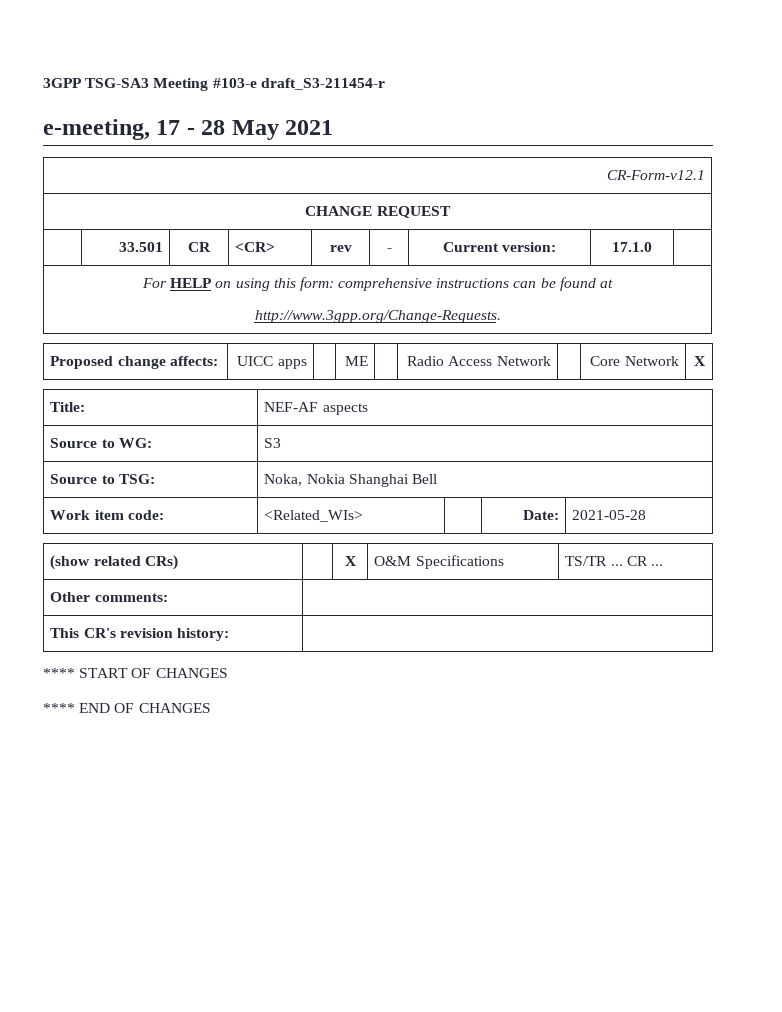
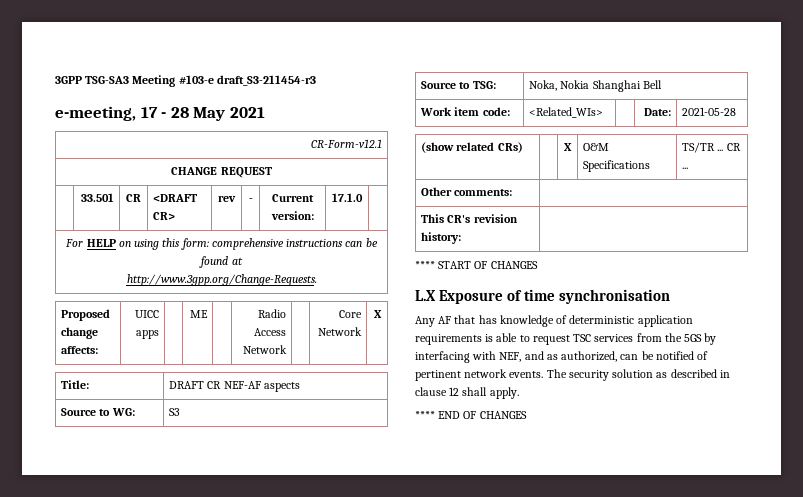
- 3GPP TSG-SA3 Meeting #103-e draft_S3-211454-r
+ 3GPP TSG-SA3 Meeting #103-e draft_S3-211454-r3
- | 33.501 | CR | <CR> | rev | - | Current version: | 17.1.0 |
+ | 33.501 | CR | <DRAFT CR> | rev | - | Current version: | 17.1.0 |
- Title: | NEF-AF aspects
+ Title: | DRAFT CR NEF-AF aspects
+ L.X Exposure of time synchronisation
+ Any AF that has knowledge of deterministic application requirements is able to request TSC services from the 5GS by interfacing with NEF, and as authorized, can be notified of pertinent network events. The security solution as described in clause 12 shall apply.

